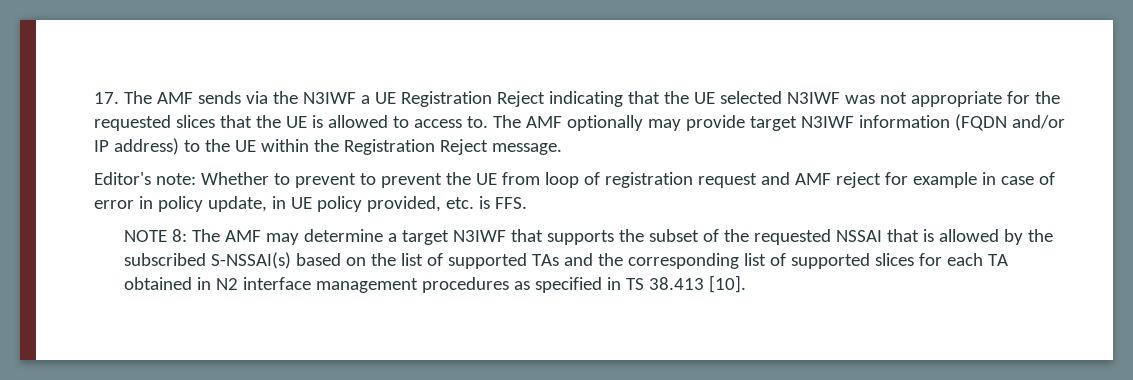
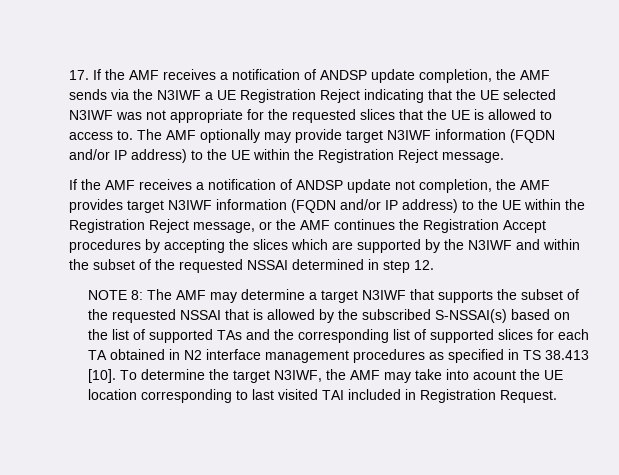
- 17. The AMF sends via the N3IWF a UE Registration Reject indicating that the UE selected N3IWF was not appropriate for the requested slices that the UE is allowed to access to.
+ 17. If the AMF receives a notification of ANDSP update completion, the AMF sends via the N3IWF a UE Registration Reject indicating that the UE selected N3IWF was not appropriate for the requested slices that the UE is allowed to access to.
- Editor's note: Whether to prevent to prevent the UE from loop of registration request and AMF reject for example in case of error in policy update, in UE policy provided, etc. is FFS.
+ If the AMF receives a notification of ANDSP update not completion, the AMF provides target N3IWF information (FQDN and/or IP address) to the UE within the Registration Reject message, or the AMF continues the Registration Accept procedures by accepting the slices which are supported by the N3IWF and within the subset of the requested NSSAI determined in step 12.
+ To determine the target N3IWF, the AMF may take into acount the UE location corresponding to last visited TAI included in Registration Request.

